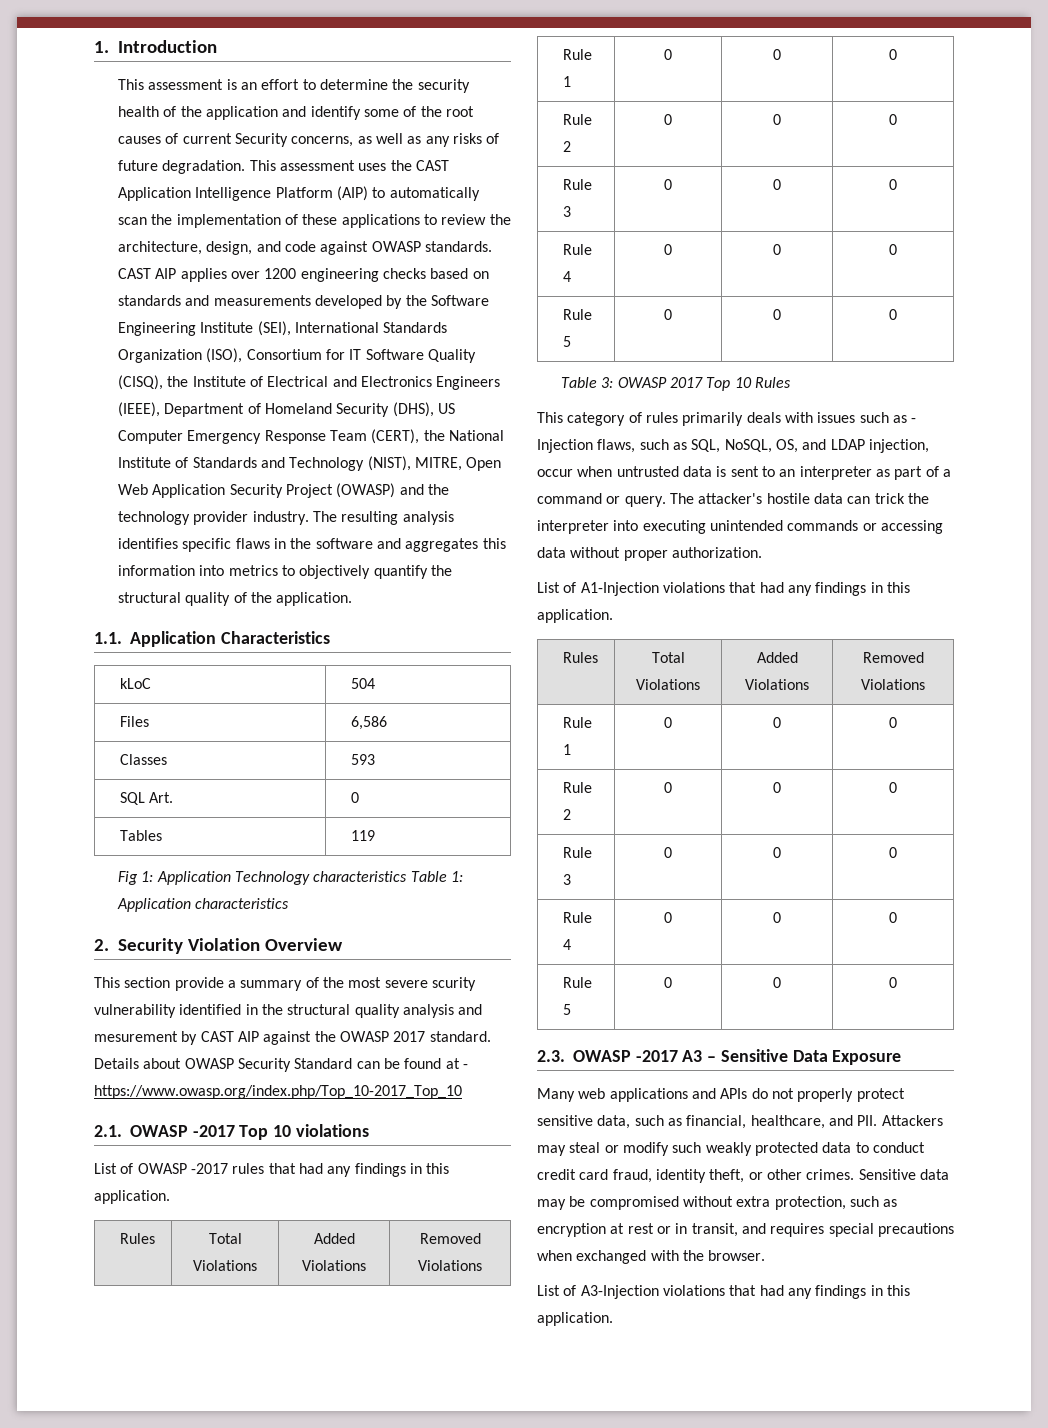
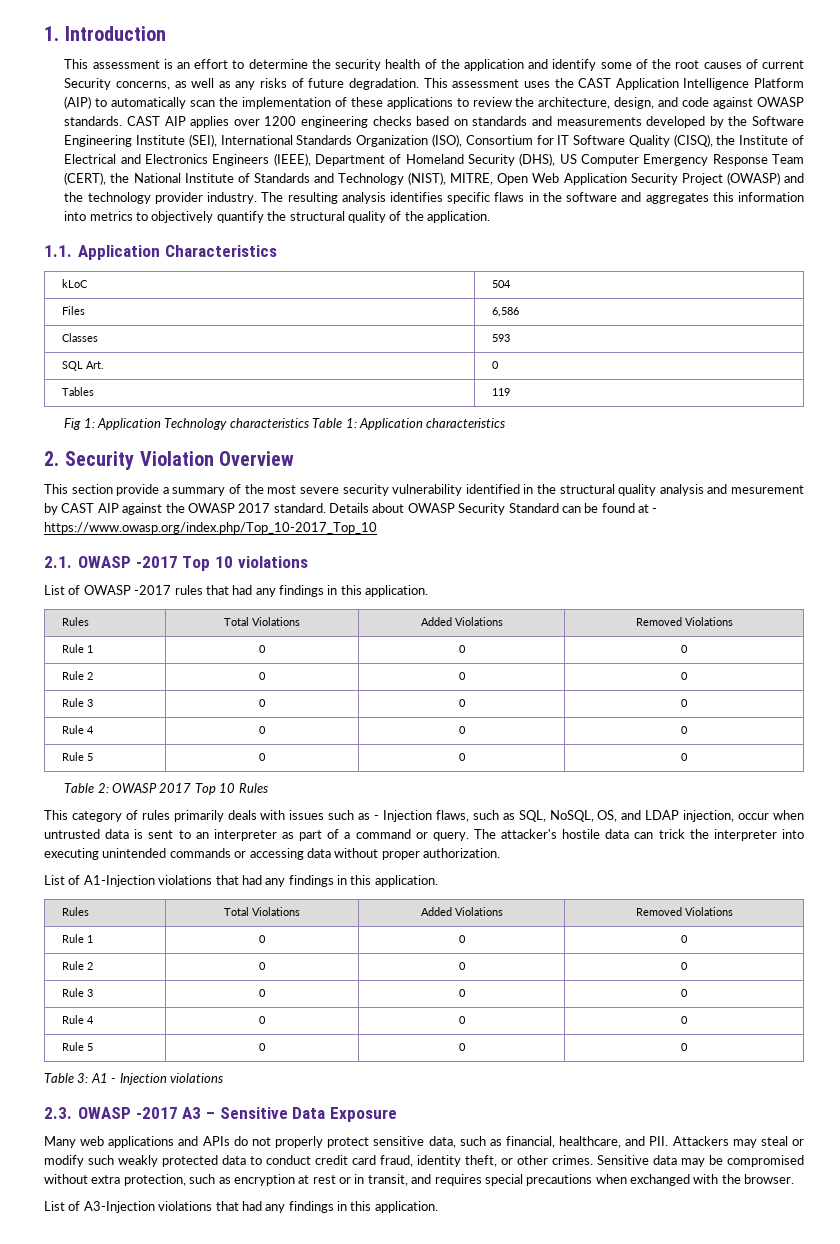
- This section provide a summary of the most severe scurity vulnerability identified in the structural quality analysis and mesurement by CAST AIP against the OWASP 2017 standard.
+ This section provide a summary of the most severe security vulnerability identified in the structural quality analysis and mesurement by CAST AIP against the OWASP 2017 standard.
- Table 3: OWASP 2017 Top 10 Rules
+ Table 2: OWASP 2017 Top 10 Rules
+ Table 3: A1 - Injection violations

